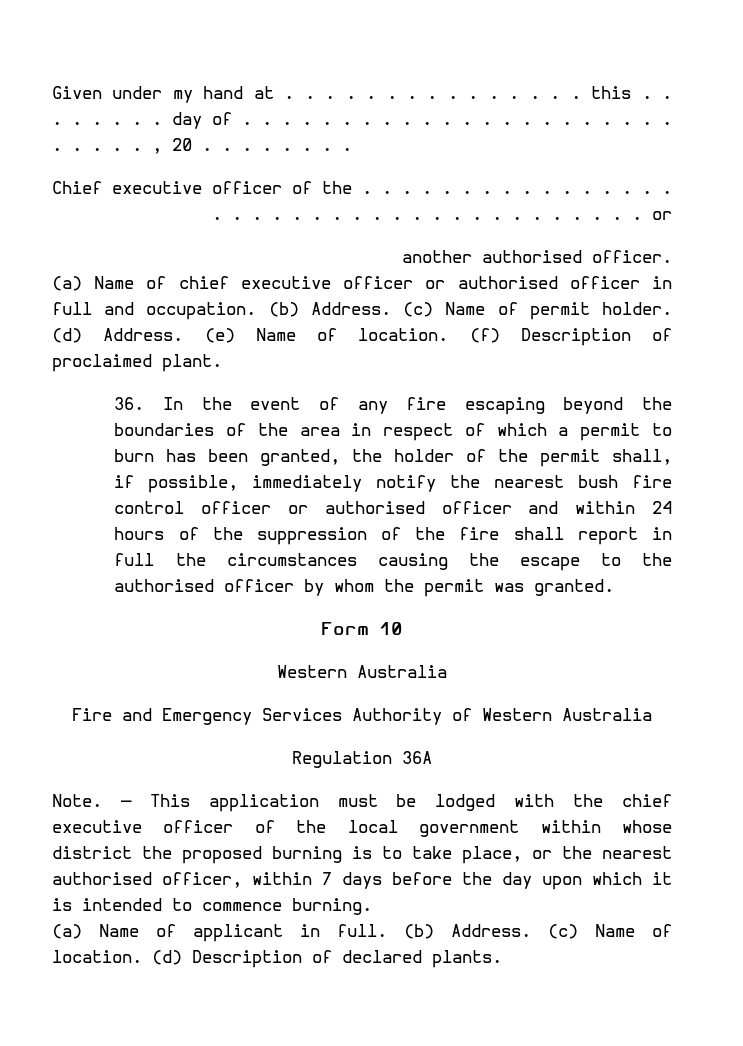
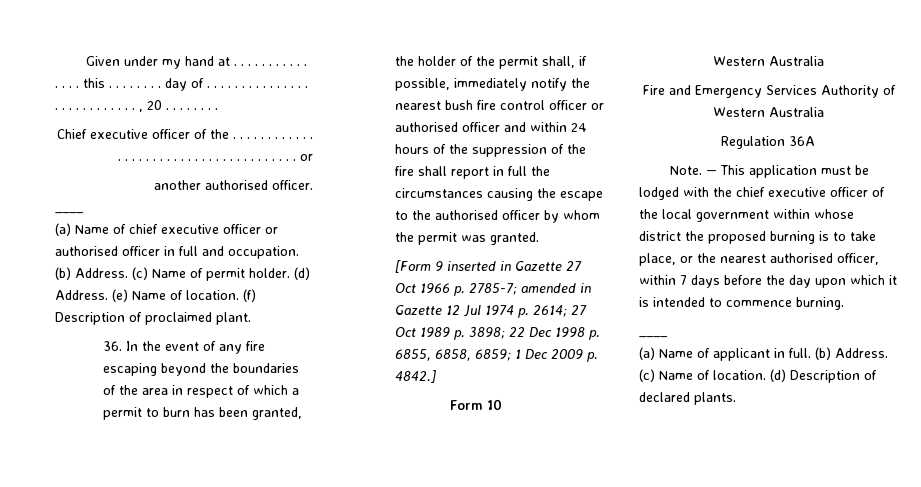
  another authorised officer.
+ ____
+ [Form 9 inserted in Gazette 27 Oct 1966 p. 2785-7; amended in Gazette 12 Jul 1974 p. 2614; 27 Oct 1989 p. 3898; 22 Dec 1998 p. 6855, 6858, 6859; 1 Dec 2009 p. 4842.]
  — This application must be lodged with the chief executive officer of the local government within whose district the proposed burning is to take place, or the nearest authorised officer, within 7 days before the day upon which it is intended to commence burning.
+ ____

